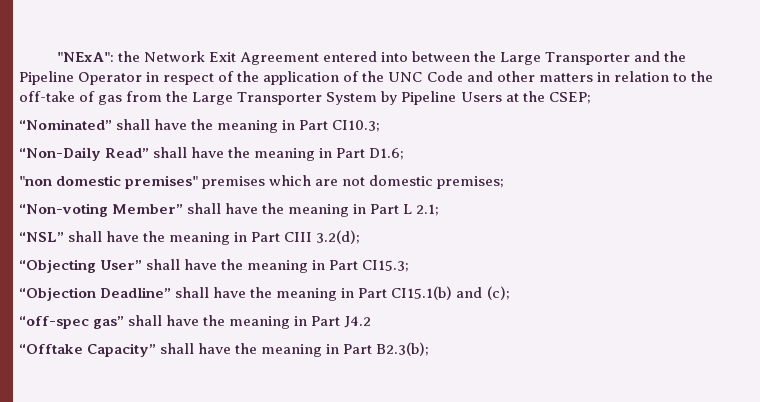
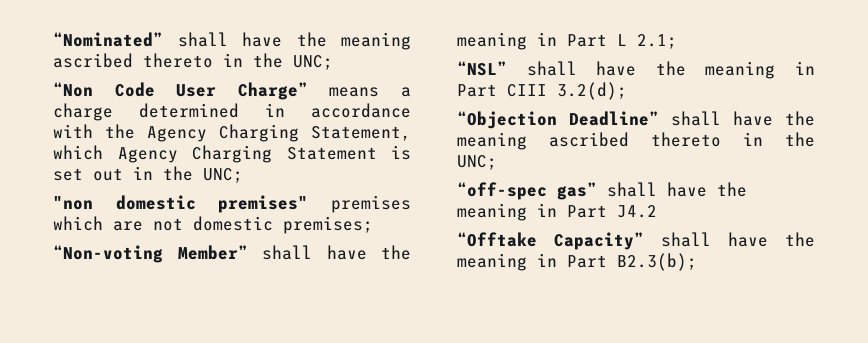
- "NExA": the Network Exit Agreement entered into between the Large Transporter and the Pipeline Operator in respect of the application of the UNC Code and other matters in relation to the off-take of gas from the Large Transporter System by Pipeline Users at the CSEP;
- “Nominated” shall have the meaning in Part CI10.3;
- “Non-Daily Read” shall have the meaning in Part D1.6;
+ “Nominated” shall have the meaning ascribed thereto in the UNC;
+ “Non Code User Charge” means a charge determined in accordance with the Agency Charging Statement, which Agency Charging Statement is set out in the UNC;
- “Objecting User” shall have the meaning in Part CI15.3;
- “Objection Deadline” shall have the meaning in Part CI15.1(b) and (c);
+ “Objection Deadline” shall have the meaning ascribed thereto in the UNC;

